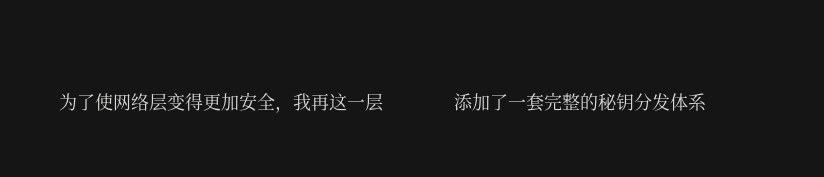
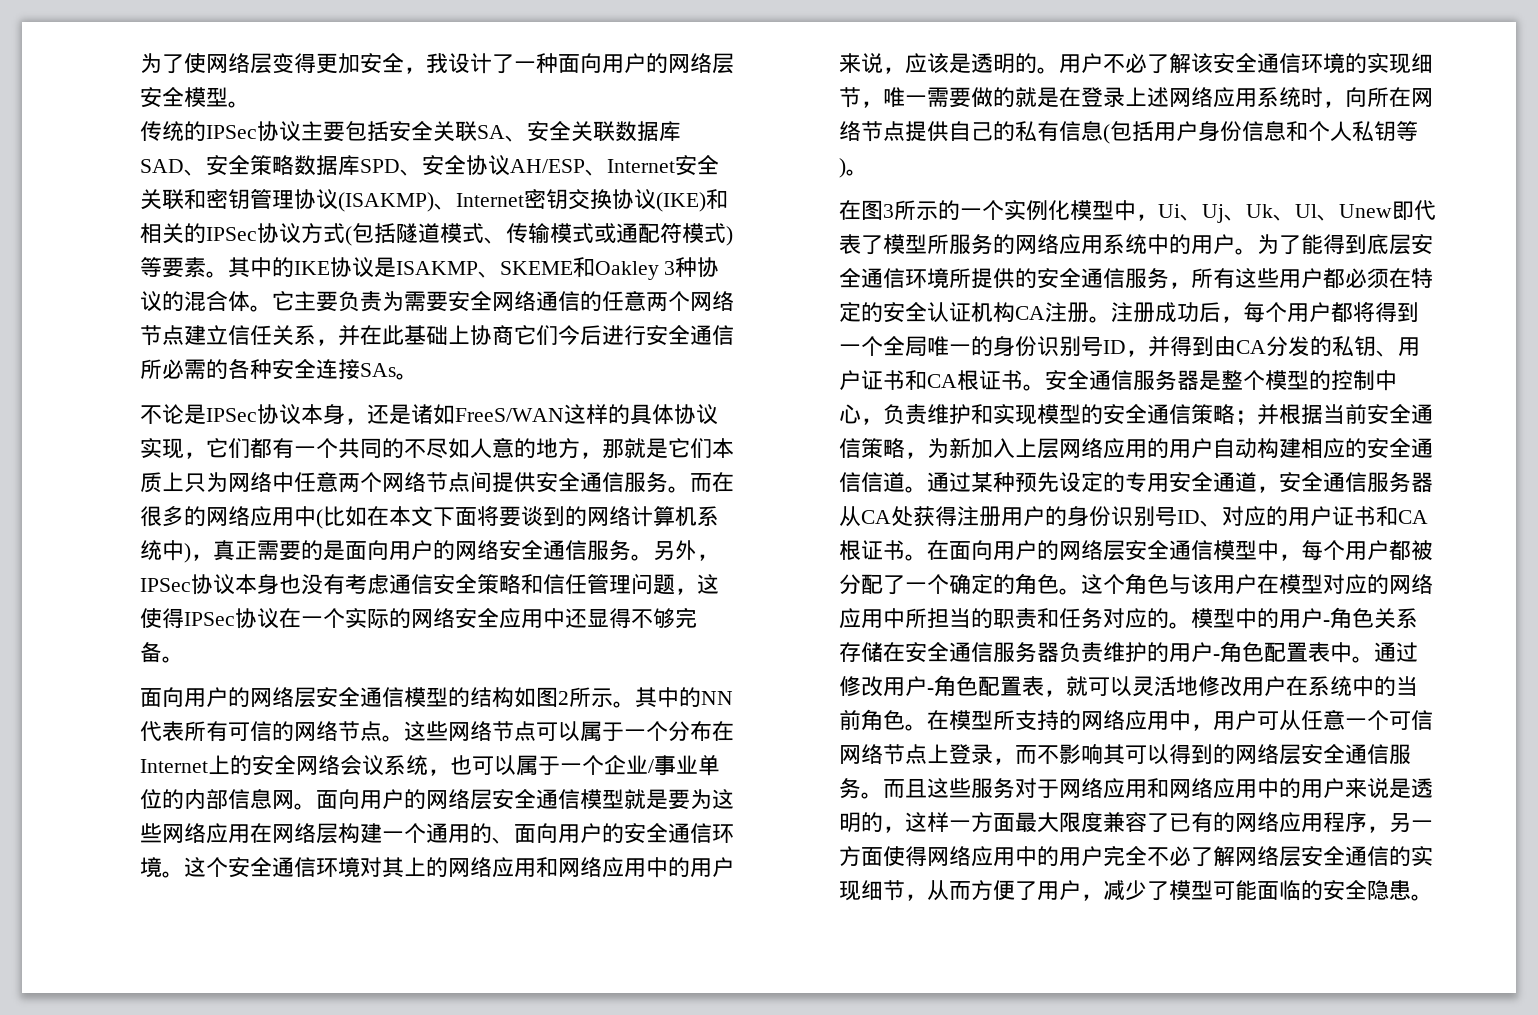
- 为了使网络层变得更加安全，我再这一层添加了一套完整的秘钥分发体系
+ 为了使网络层变得更加安全，我设计了一种面向用户的网络层安全模型。
+ 传统的IPSec协议主要包括安全关联SA、安全关联数据库SAD、安全策略数据库SPD、安全协议AH/ESP、Internet安全关联和密钥管理协议(ISAKMP)、Internet密钥交换协议(IKE)和相关的IPSec协议方式(包括隧道模式、传输模式或通配符模式)等要素。其中的IKE协议是ISAKMP、SKEME和Oakley 3种协议的混合体。它主要负责为需要安全网络通信的任意两个网络节点建立信任关系，并在此基础上协商它们今后进行安全通信所必需的各种安全连接SAs。
+ 不论是IPSec协议本身，还是诸如FreeS/WAN这样的具体协议实现，它们都有一个共同的不尽如人意的地方，那就是它们本质上只为网络中任意两个网络节点间提供安全通信服务。而在很多的网络应用中(比如在本文下面将要谈到的网络计算机系统中)，真正需要的是面向用户的网络安全通信服务。另外，IPSec协议本身也没有考虑通信安全策略和信任管理问题，这使得IPSec协议在一个实际的网络安全应用中还显得不够完备。
+ 面向用户的网络层安全通信模型的结构如图2所示。其中的NN代表所有可信的网络节点。这些网络节点可以属于一个分布在Internet上的安全网络会议系统，也可以属于一个企业/事业单位的内部信息网。面向用户的网络层安全通信模型就是要为这些网络应用在网络层构建一个通用的、面向用户的安全通信环境。这个安全通信环境对其上的网络应用和网络应用中的用户来说，应该是透明的。用户不必了解该安全通信环境的实现细节，唯一需要做的就是在登录上述网络应用系统时，向所在网络节点提供自己的私有信息(包括用户身份信息和个人私钥等)。
+ 在图3所示的一个实例化模型中，Ui、Uj、Uk、Ul、Unew即代表了模型所服务的网络应用系统中的用户。为了能得到底层安全通信环境所提供的安全通信服务，所有这些用户都必须在特定的安全认证机构CA注册。注册成功后，每个用户都将得到一个全局唯一的身份识别号ID，并得到由CA分发的私钥、用户证书和CA根证书。安全通信服务器是整个模型的控制中心，负责维护和实现模型的安全通信策略；并根据当前安全通信策略，为新加入上层网络应用的用户自动构建相应的安全通信信道。通过某种预先设定的专用安全通道，安全通信服务器从CA处获得注册用户的身份识别号ID、对应的用户证书和CA根证书。在面向用户的网络层安全通信模型中，每个用户都被分配了一个确定的角色。这个角色与该用户在模型对应的网络应用中所担当的职责和任务对应的。模型中的用户-角色关系存储在安全通信服务器负责维护的用户-角色配置表中。通过修改用户-角色配置表，就可以灵活地修改用户在系统中的当前角色。在模型所支持的网络应用中，用户可从任意一个可信网络节点上登录，而不影响其可以得到的网络层安全通信服务。而且这些服务对于网络应用和网络应用中的用户来说是透明的，这样一方面最大限度兼容了已有的网络应用程序，另一方面使得网络应用中的用户完全不必了解网络层安全通信的实现细节，从而方便了用户，减少了模型可能面临的安全隐患。

